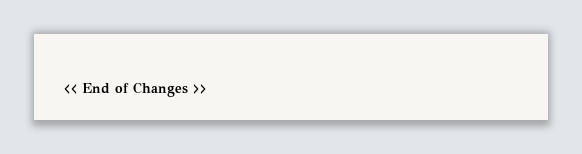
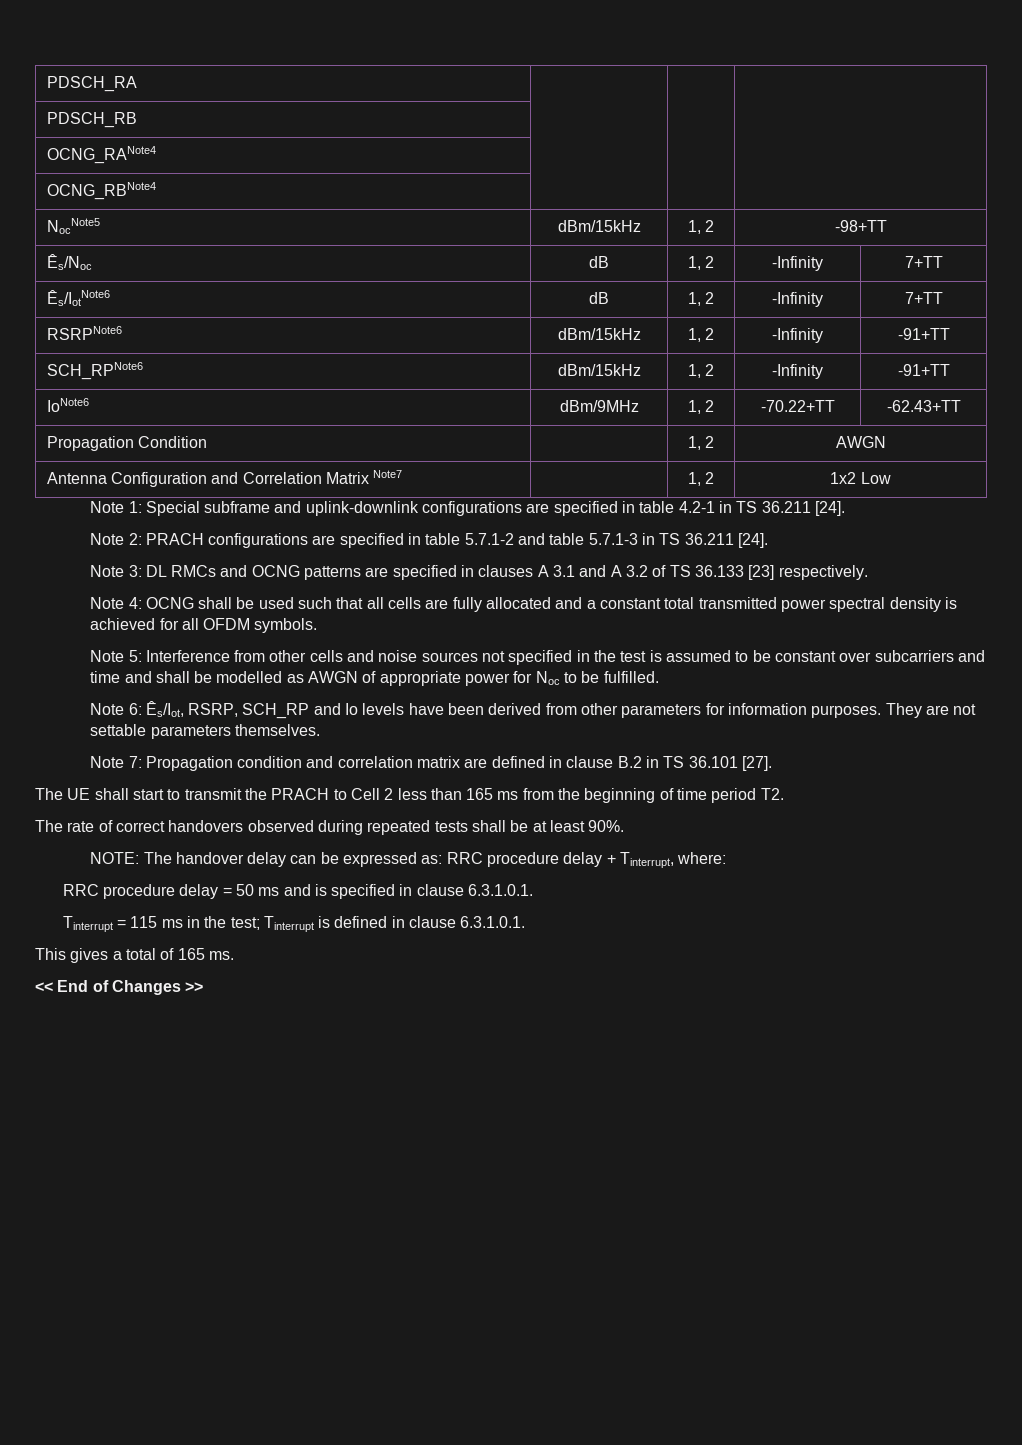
+ PDSCH_RA | | |
+ PDSCH_RB | | |
+ OCNG_RANote4 | | |
+ OCNG_RBNote4 | | |
+ NocNote5 | dBm/15kHz | 1, 2 | -98+TT
+ Ês/Noc | dB | 1, 2 | -Infinity | 7+TT
+ Ês/IotNote6 | dB | 1, 2 | -Infinity | 7+TT
+ RSRPNote6 | dBm/15kHz | 1, 2 | -Infinity | -91+TT
+ SCH_RPNote6 | dBm/15kHz | 1, 2 | -Infinity | -91+TT
+ IoNote6 | dBm/9MHz | 1, 2 | -70.22+TT | -62.43+TT
+ Propagation Condition | | 1, 2 | AWGN
+ Antenna Configuration and Correlation Matrix Note7 | | 1, 2 | 1x2 Low
+ Note 1: Special subframe and uplink-downlink configurations are specified in table 4.2-1 in TS 36.211 [24].
+ Note 2: PRACH configurations are specified in table 5.7.1-2 and table 5.7.1-3 in TS 36.211 [24].
+ Note 3: DL RMCs and OCNG patterns are specified in clauses A 3.1 and A 3.2 of TS 36.133 [23] respectively.
+ Note 4: OCNG shall be used such that all cells are fully allocated and a constant total transmitted power spectral density is achieved for all OFDM symbols.
+ Note 5: Interference from other cells and noise sources not specified in the test is assumed to be constant over subcarriers and time and shall be modelled as AWGN of appropriate power for Noc to be fulfilled.
+ Note 6: Ês/Iot, RSRP, SCH_RP and Io levels have been derived from other parameters for information purposes. They are not settable parameters themselves.
+ Note 7: Propagation condition and correlation matrix are defined in clause B.2 in TS 36.101 [27].
+ The UE shall start to transmit the PRACH to Cell 2 less than 165 ms from the beginning of time period T2.
+ The rate of correct handovers observed during repeated tests shall be at least 90%.
+ NOTE: The handover delay can be expressed as: RRC procedure delay + Tinterrupt, where:
+ RRC procedure delay = 50 ms and is specified in clause 6.3.1.0.1.
+ Tinterrupt = 115 ms in the test; Tinterrupt is defined in clause 6.3.1.0.1.
+ This gives a total of 165 ms.

